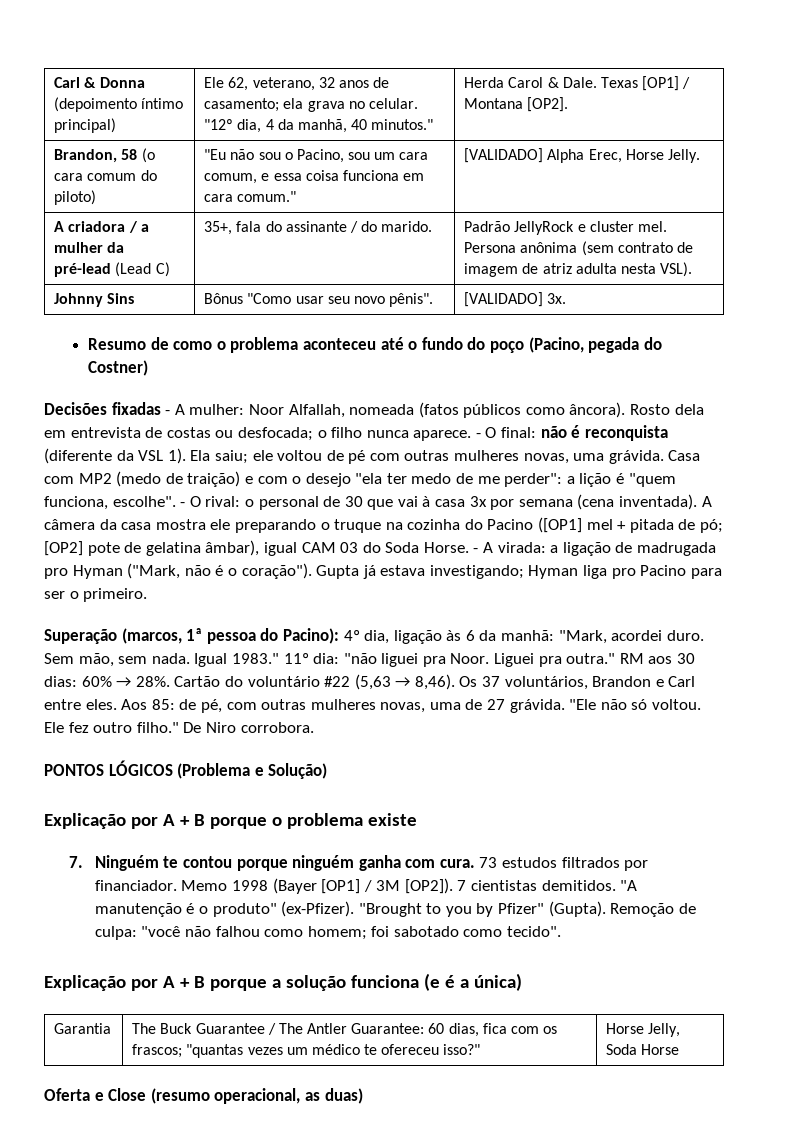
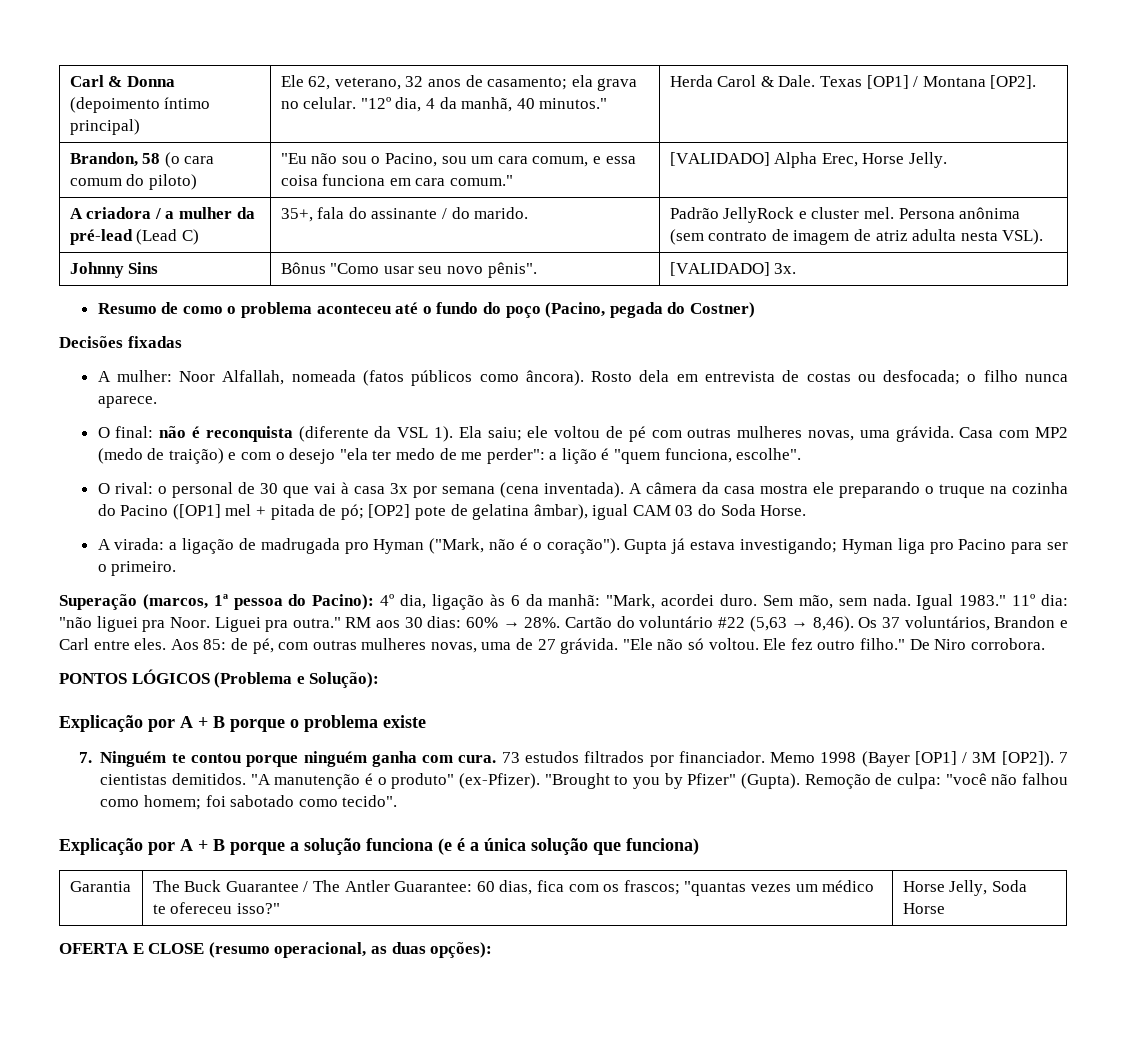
- Decisões fixadas - A mulher: Noor Alfallah, nomeada (fatos públicos como âncora).
+ Decisões fixadas
+ A mulher: Noor Alfallah, nomeada (fatos públicos como âncora).
- Rosto dela em entrevista de costas ou desfocada; o filho nunca aparece. - O final: não é reconquista (diferente da VSL 1).
+ Rosto dela em entrevista de costas ou desfocada; o filho nunca aparece.
+ O final: não é reconquista (diferente da VSL 1).
- Casa com MP2 (medo de traição) e com o desejo "ela ter medo de me perder": a lição é "quem funciona, escolhe". - O rival: o personal de 30 que vai à casa 3x por semana (cena inventada).
+ Casa com MP2 (medo de traição) e com o desejo "ela ter medo de me perder": a lição é "quem funciona, escolhe".
+ O rival: o personal de 30 que vai à casa 3x por semana (cena inventada).
- A câmera da casa mostra ele preparando o truque na cozinha do Pacino ([OP1] mel + pitada de pó; [OP2] pote de gelatina âmbar), igual CAM 03 do Soda Horse. - A virada: a ligação de madrugada pro Hyman ("Mark, não é o coração").
+ A câmera da casa mostra ele preparando o truque na cozinha do Pacino ([OP1] mel + pitada de pó; [OP2] pote de gelatina âmbar), igual CAM 03 do Soda Horse.
+ A virada: a ligação de madrugada pro Hyman ("Mark, não é o coração").
- PONTOS LÓGICOS (Problema e Solução)
+ PONTOS LÓGICOS (Problema e Solução):
- Explicação por A + B porque a solução funciona (e é a única)
+ Explicação por A + B porque a solução funciona (e é a única solução que funciona)
- Oferta e Close (resumo operacional, as duas)
+ OFERTA E CLOSE (resumo operacional, as duas opções):

